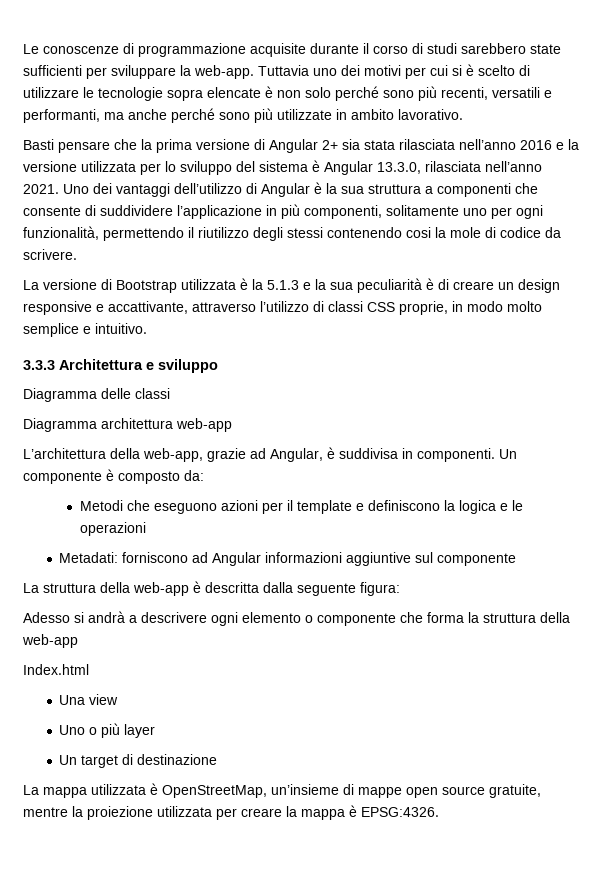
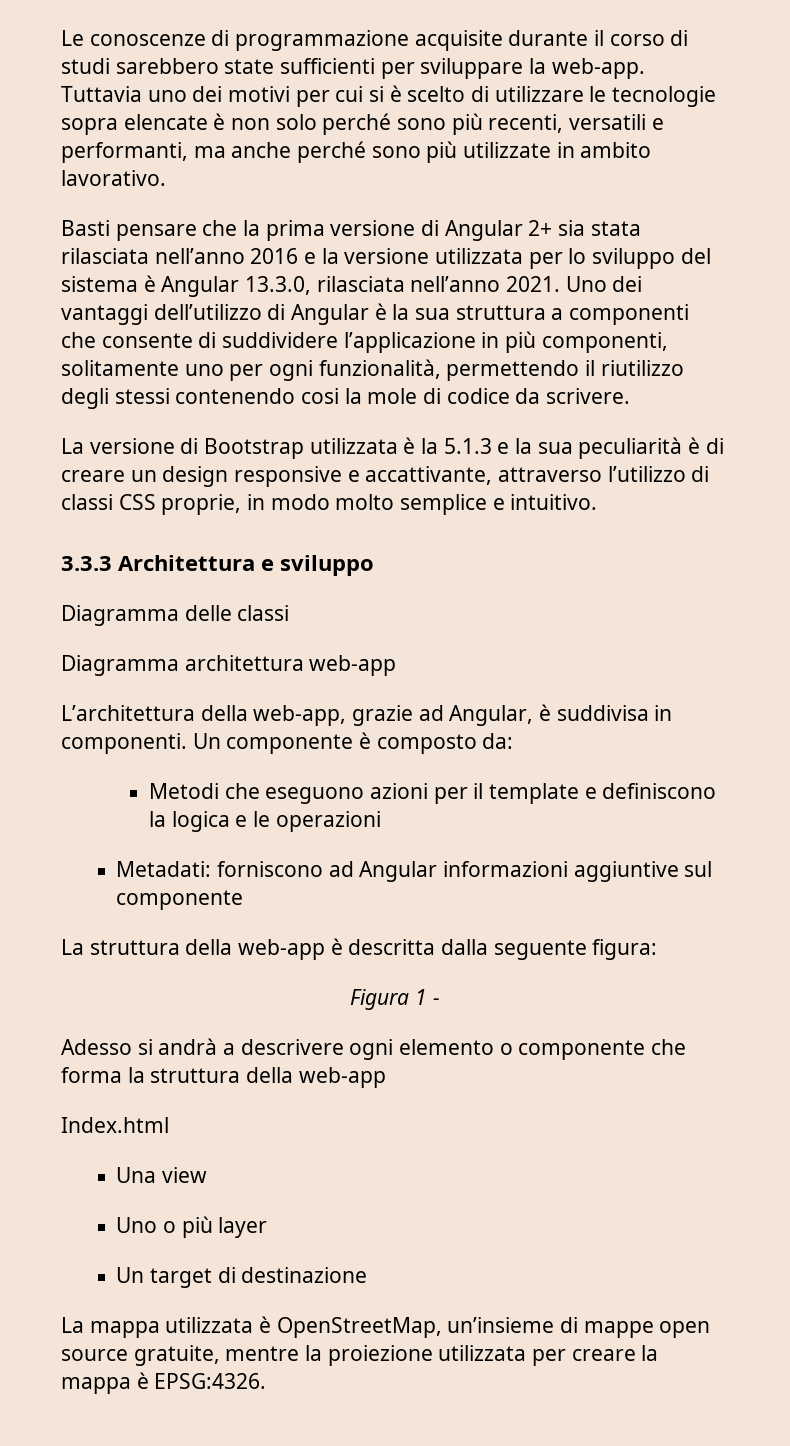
+ Figura 1 -

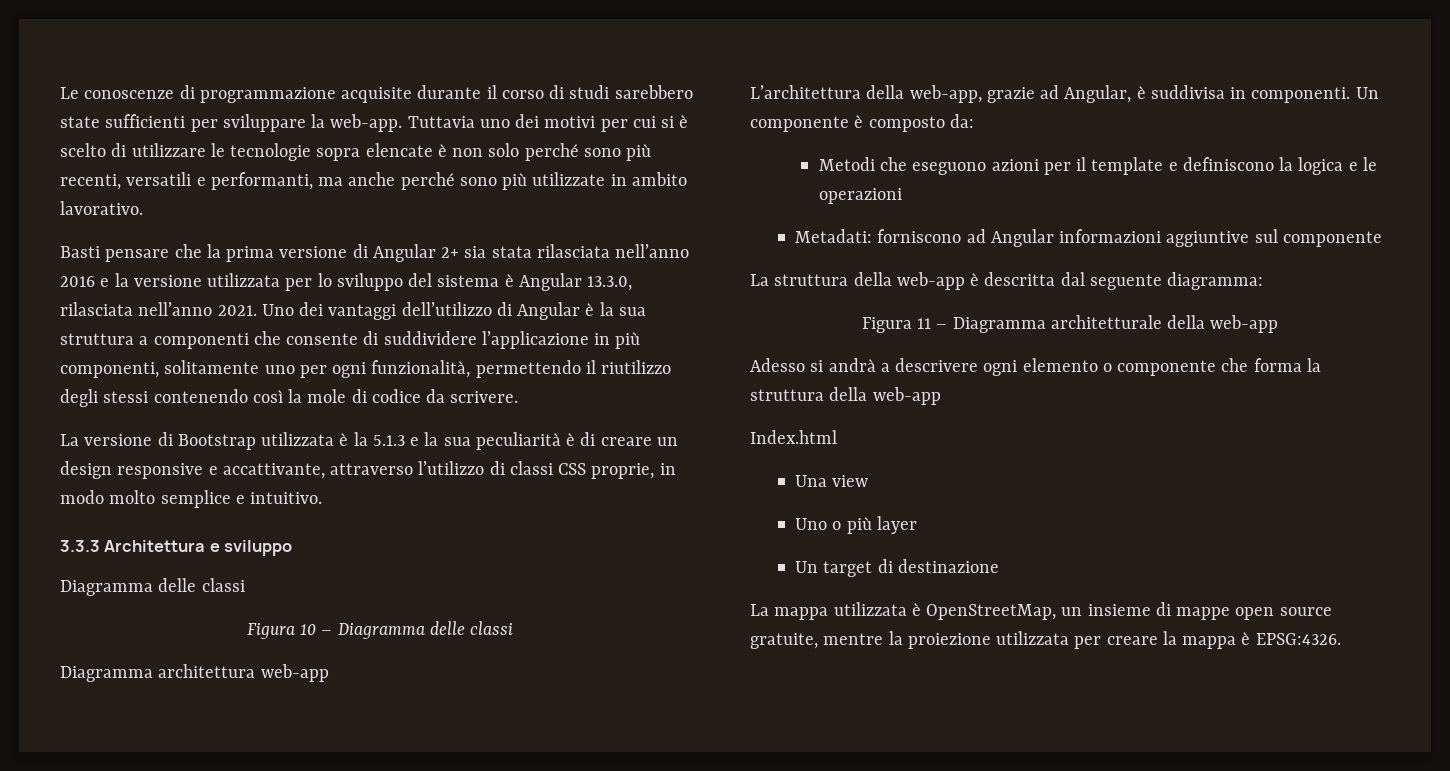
- Uno dei vantaggi dell’utilizzo di Angular è la sua struttura a componenti che consente di suddividere l’applicazione in più componenti, solitamente uno per ogni funzionalità, permettendo il riutilizzo degli stessi contenendo cosi la mole di codice da scrivere.
+ Uno dei vantaggi dell’utilizzo di Angular è la sua struttura a componenti che consente di suddividere l’applicazione in più componenti, solitamente uno per ogni funzionalità, permettendo il riutilizzo degli stessi contenendo così la mole di codice da scrivere.
+ Figura 10 – Diagramma delle classi
- La struttura della web-app è descritta dalla seguente figura:
- Figura 1 -
+ La struttura della web-app è descritta dal seguente diagramma:
+ Figura 11 – Diagramma architetturale della web-app
- La mappa utilizzata è OpenStreetMap, un’insieme di mappe open source gratuite, mentre la proiezione utilizzata per creare la mappa è EPSG:4326.
+ La mappa utilizzata è OpenStreetMap, un insieme di mappe open source gratuite, mentre la proiezione utilizzata per creare la mappa è EPSG:4326.

